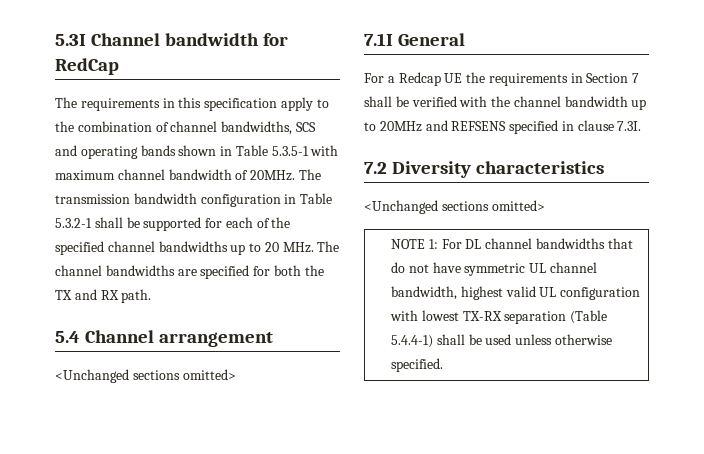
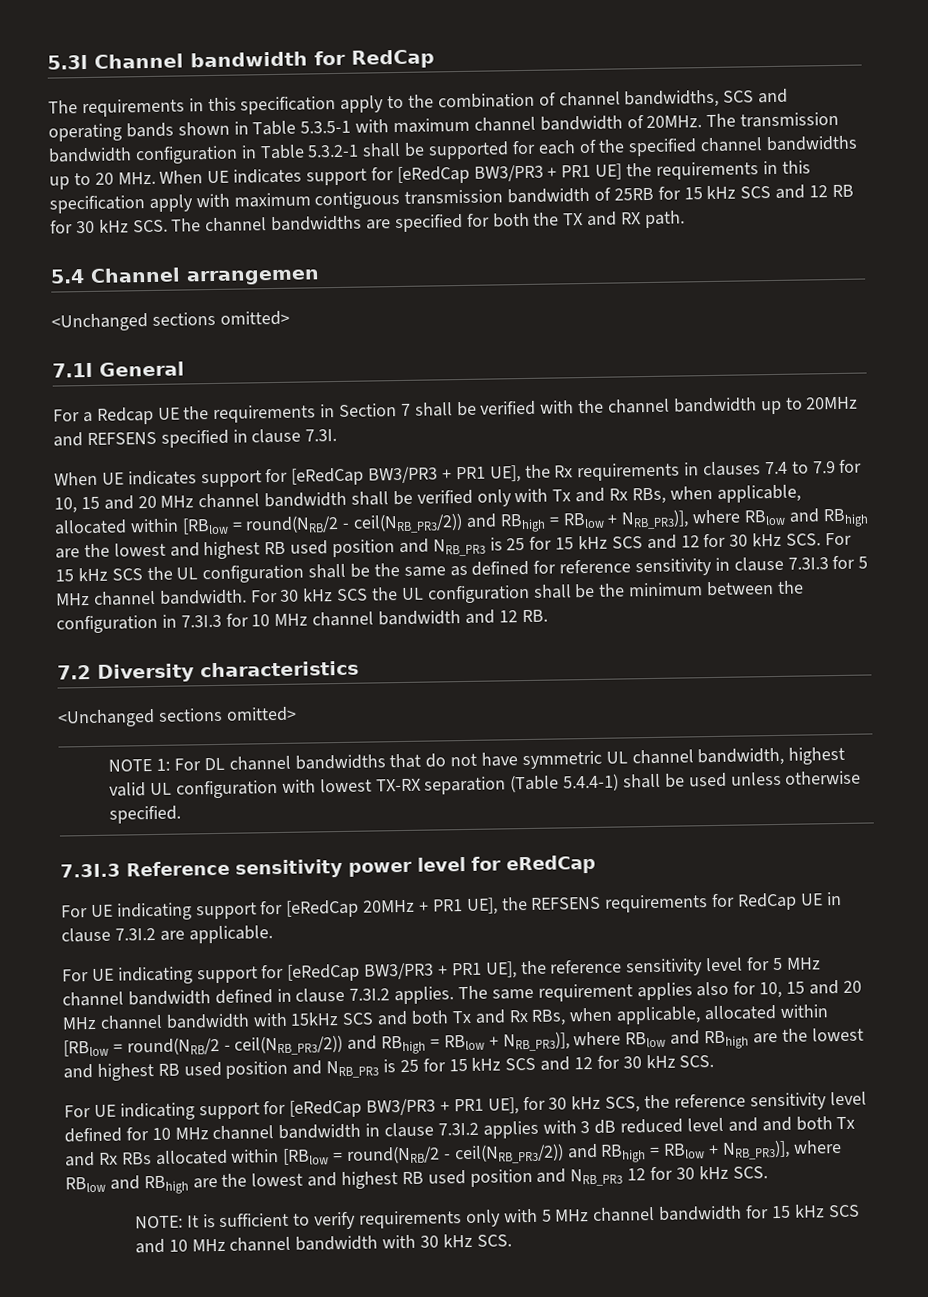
- The transmission bandwidth configuration in Table 5.3.2-1 shall be supported for each of the specified channel bandwidths up to 20 MHz. The channel bandwidths are specified for both the TX and RX path.
+ The transmission bandwidth configuration in Table 5.3.2-1 shall be supported for each of the specified channel bandwidths up to 20 MHz. When UE indicates support for [eRedCap BW3/PR3 + PR1 UE] the requirements in this specification apply with maximum contiguous transmission bandwidth of 25RB for 15 kHz SCS and 12 RB for 30 kHz SCS. The channel bandwidths are specified for both the TX and RX path.
- 5.4 Channel arrangement
+ 5.4 Channel arrangemen
+ When UE indicates support for [eRedCap BW3/PR3 + PR1 UE], the Rx requirements in clauses 7.4 to 7.9 for 10, 15 and 20 MHz channel bandwidth shall be verified only with Tx and Rx RBs, when applicable, allocated within [RBlow = round(NRB/2 - ceil(NRB_PR3/2)) and RBhigh = RBlow + NRB_PR3)], where RBlow and RBhigh are the lowest and highest RB used position and NRB_PR3 is 25 for 15 kHz SCS and 12 for 30 kHz SCS. For 15 kHz SCS the UL configuration shall be the same as defined for reference sensitivity in clause 7.3I.3 for 5 MHz channel bandwidth. For 30 kHz SCS the UL configuration shall be the minimum between the configuration in 7.3I.3 for 10 MHz channel bandwidth and 12 RB.
+ 7.3I.3 Reference sensitivity power level for eRedCap
+ For UE indicating support for [eRedCap 20MHz + PR1 UE], the REFSENS requirements for RedCap UE in clause 7.3I.2 are applicable.
+ For UE indicating support for [eRedCap BW3/PR3 + PR1 UE], the reference sensitivity level for 5 MHz channel bandwidth defined in clause 7.3I.2 applies. The same requirement applies also for 10, 15 and 20 MHz channel bandwidth with 15kHz SCS and both Tx and Rx RBs, when applicable, allocated within [RBlow = round(NRB/2 - ceil(NRB_PR3/2)) and RBhigh = RBlow + NRB_PR3)], where RBlow and RBhigh are the lowest and highest RB used position and NRB_PR3 is 25 for 15 kHz SCS and 12 for 30 kHz SCS.
+ For UE indicating support for [eRedCap BW3/PR3 + PR1 UE], for 30 kHz SCS, the reference sensitivity level defined for 10 MHz channel bandwidth in clause 7.3I.2 applies with 3 dB reduced level and and both Tx and Rx RBs allocated within [RBlow = round(NRB/2 - ceil(NRB_PR3/2)) and RBhigh = RBlow + NRB_PR3)], where RBlow and RBhigh are the lowest and highest RB used position and NRB_PR3 12 for 30 kHz SCS.
+ NOTE: It is sufficient to verify requirements only with 5 MHz channel bandwidth for 15 kHz SCS and 10 MHz channel bandwidth with 30 kHz SCS.

